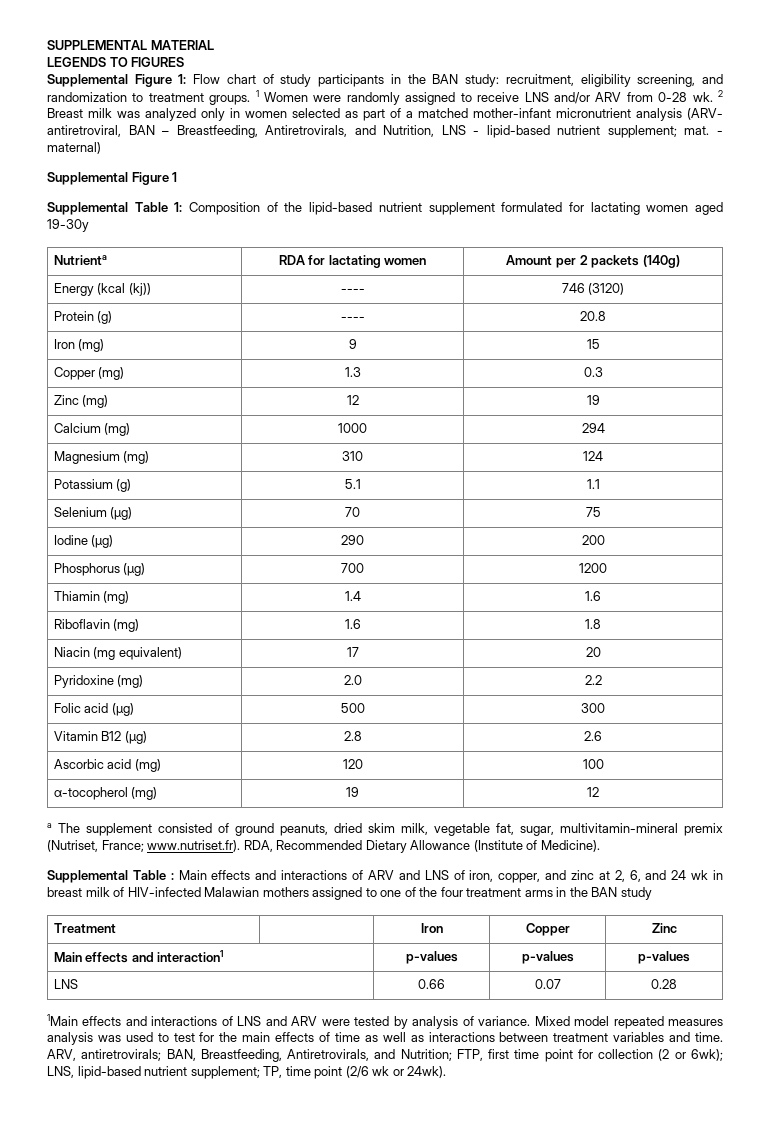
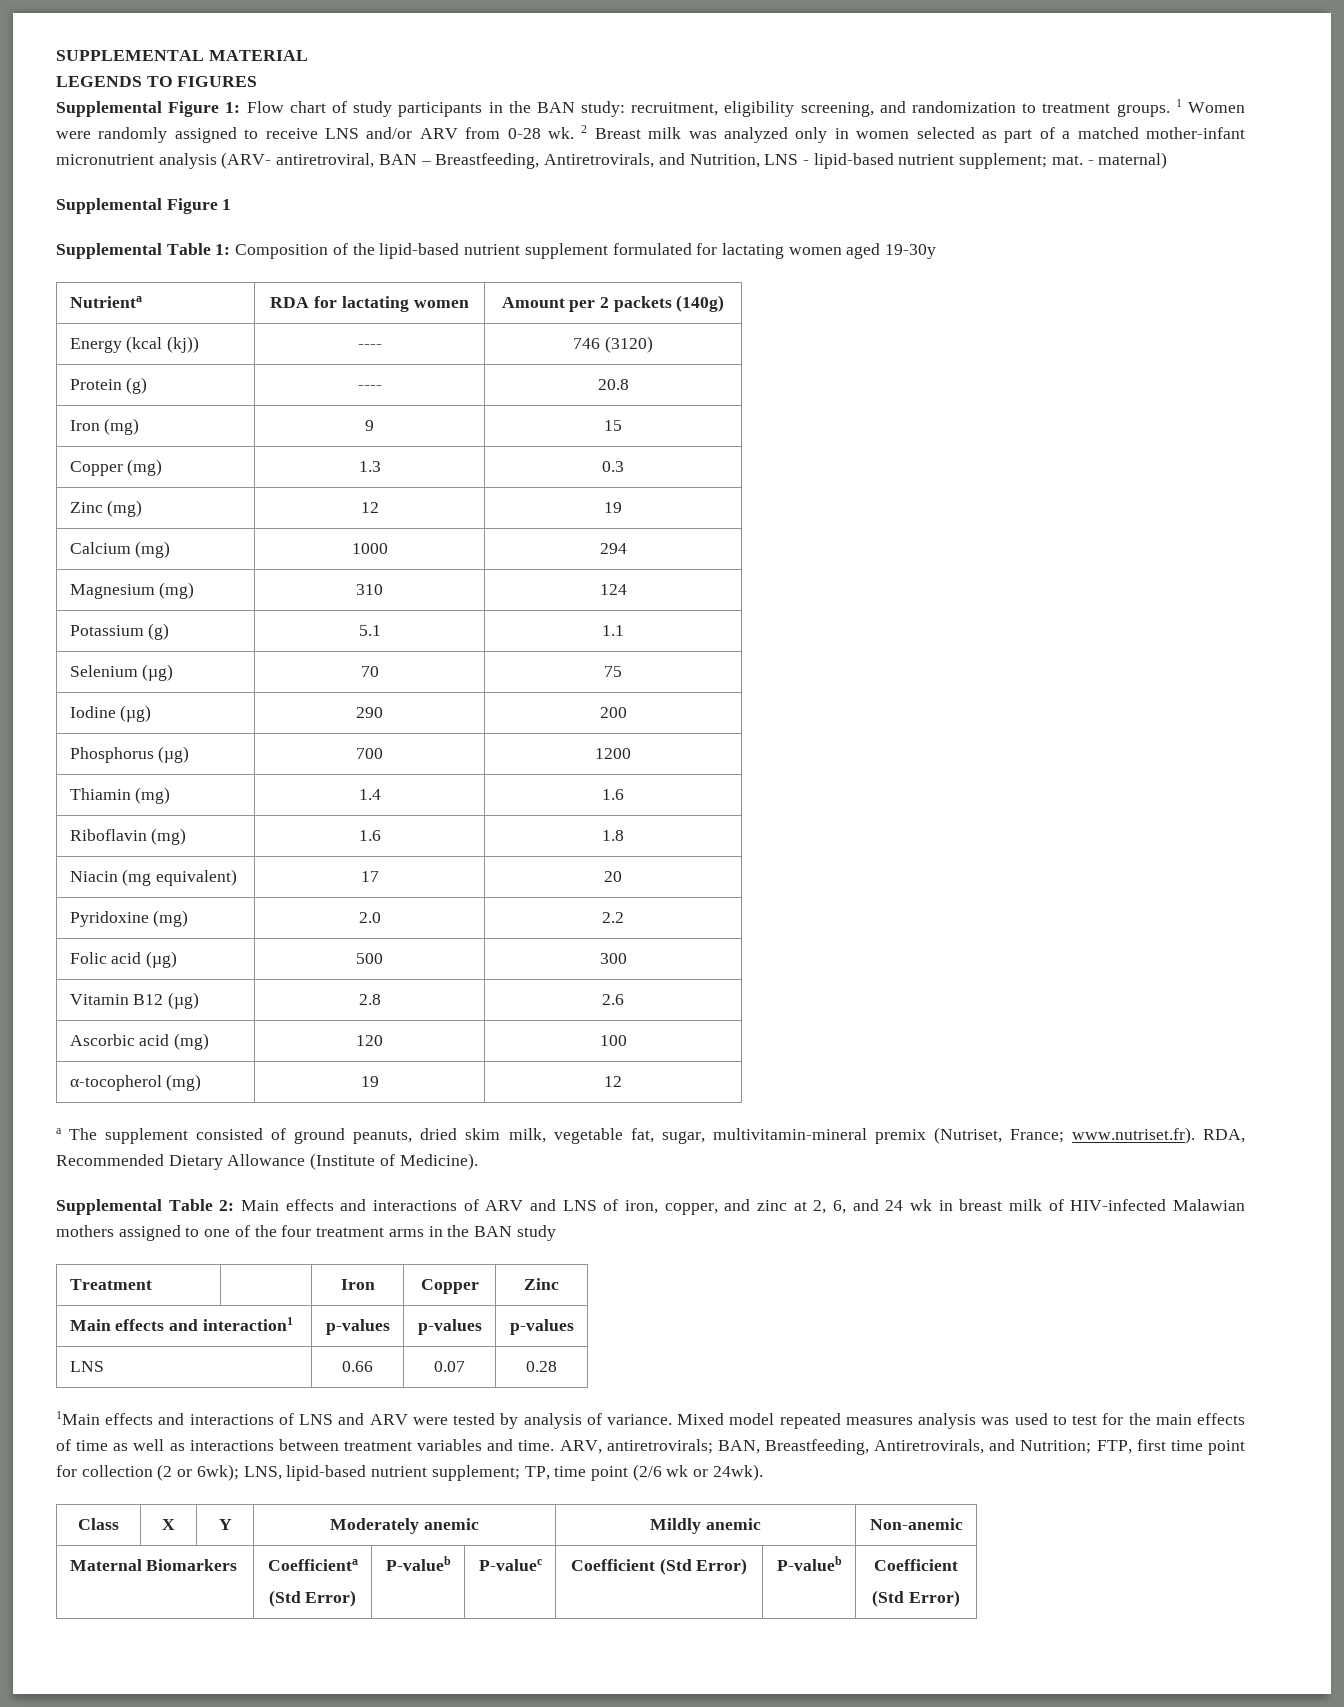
- Supplemental Table : Main effects and interactions of ARV and LNS of iron, copper, and zinc at 2, 6, and 24 wk in breast milk of HIV-infected Malawian mothers assigned to one of the four treatment arms in the BAN study
+ Supplemental Table 2: Main effects and interactions of ARV and LNS of iron, copper, and zinc at 2, 6, and 24 wk in breast milk of HIV-infected Malawian mothers assigned to one of the four treatment arms in the BAN study
+ Class | X | Y | Moderately anemic | Mildly anemic | Non-anemic
+ Maternal Biomarkers | Coefficienta
+ (Std Error) | P-valueb | P-valuec | Coefficient (Std Error) | P-valueb | Coefficient
+ (Std Error)

